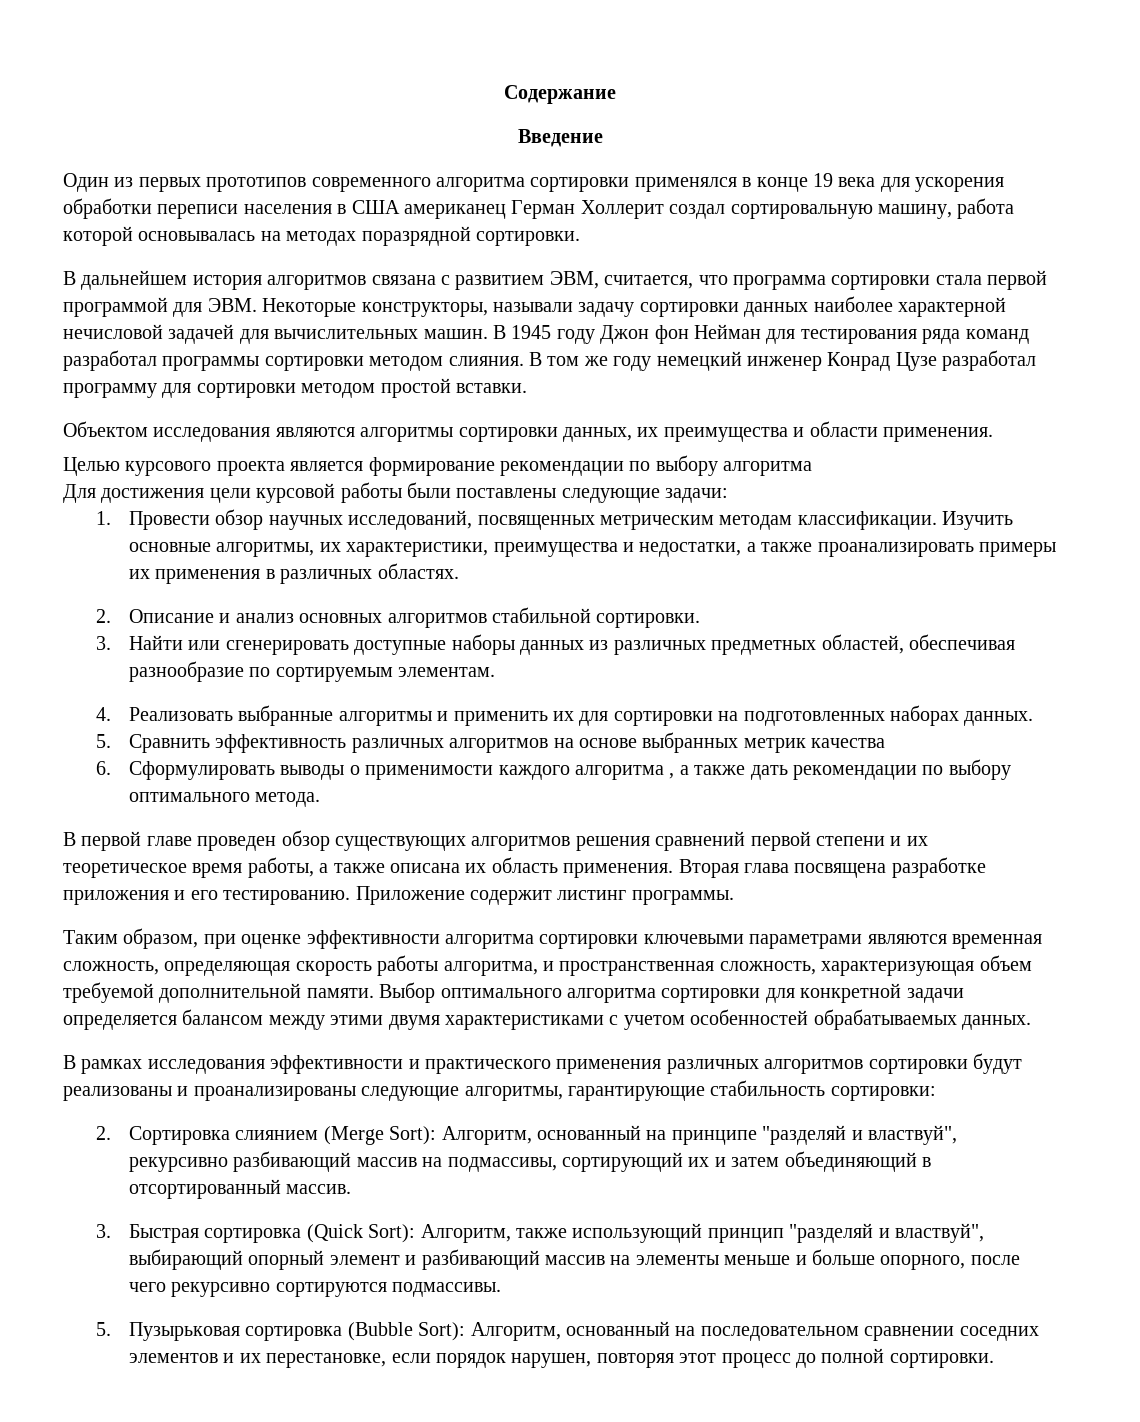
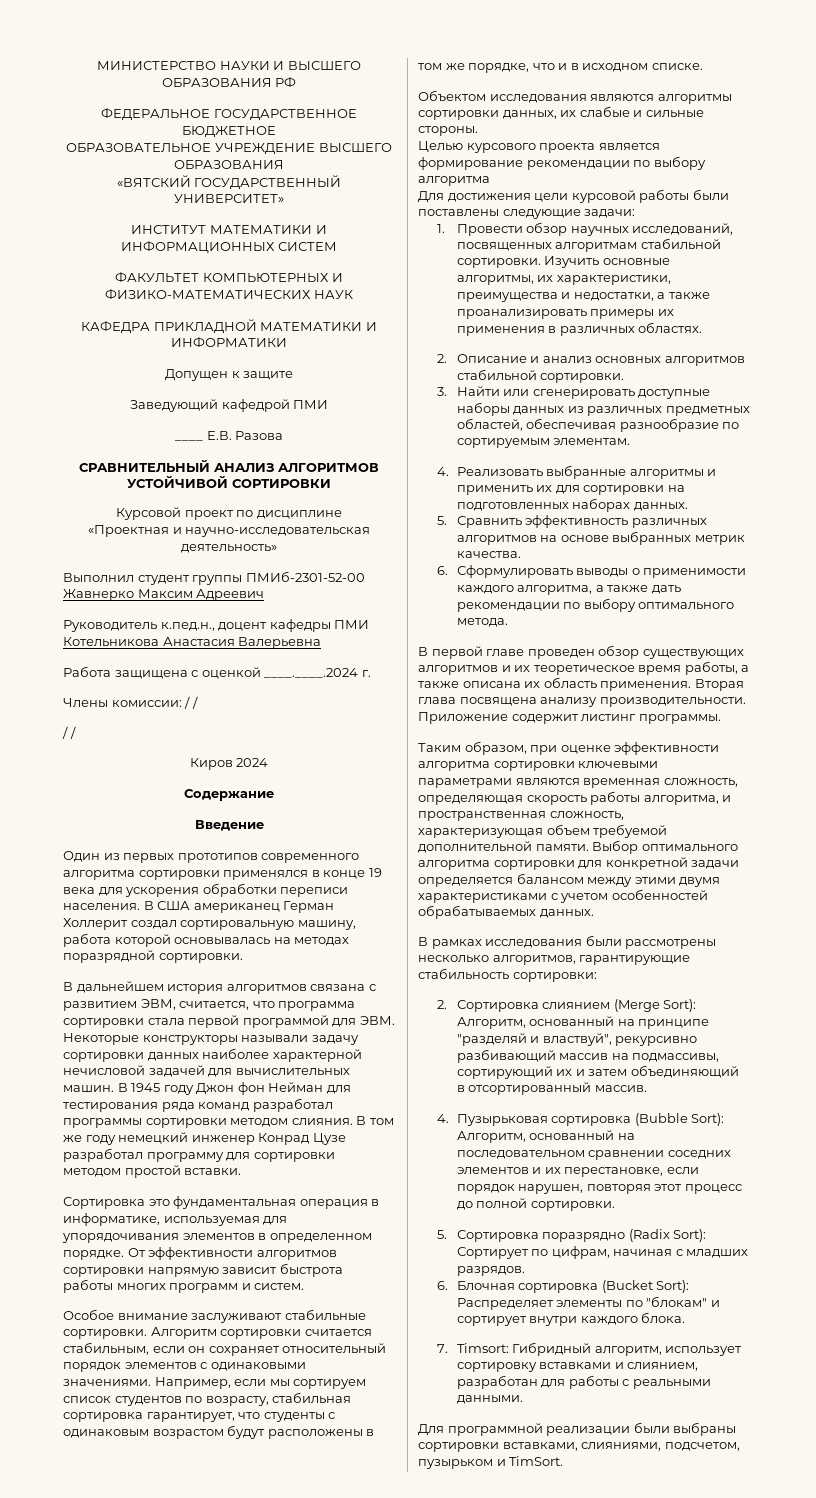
+ МИНИСТЕРСТВО НАУКИ И ВЫСШЕГО ОБРАЗОВАНИЯ РФ
+ ФЕДЕРАЛЬНОЕ ГОСУДАРСТВЕННОЕ БЮДЖЕТНОЕ
+ ОБРАЗОВАТЕЛЬНОЕ УЧРЕЖДЕНИЕ ВЫСШЕГО ОБРАЗОВАНИЯ
+ «ВЯТСКИЙ ГОСУДАРСТВЕННЫЙ УНИВЕРСИТЕТ»
+ ИНСТИТУТ МАТЕМАТИКИ И ИНФОРМАЦИОННЫХ СИСТЕМ
+ ФАКУЛЬТЕТ КОМПЬЮТЕРНЫХ И ФИЗИКО-МАТЕМАТИЧЕСКИХ НАУК
+ КАФЕДРА ПРИКЛАДНОЙ МАТЕМАТИКИ И ИНФОРМАТИКИ
+ Допущен к защите
+ Заведующий кафедрой ПМИ
+ ____ Е.В. Разова
+ СРАВНИТЕЛЬНЫЙ АНАЛИЗ АЛГОРИТМОВ УСТОЙЧИВОЙ СОРТИРОВКИ
+ Курсовой проект по дисциплине
+ «Проектная и научно-исследовательская деятельность»
+ Выполнил студент группы ПМИб-2301-52-00 Жавнерко Максим Адреевич
+ Руководитель к.пед.н., доцент кафедры ПМИ Котельникова Анастасия Валерьевна
+ Работа защищена с оценкой ____.____.2024 г.
+ Члены комиссии: / /
+ / /
+ Киров 2024
- Один из первых прототипов современного алгоритма сортировки применялся в конце 19 века для ускорения обработки переписи населения в США американец Герман Холлерит создал сортировальную машину, работа которой основывалась на методах поразрядной сортировки.
+ Один из первых прототипов современного алгоритма сортировки применялся в конце 19 века для ускорения обработки переписи населения. В США американец Герман Холлерит создал сортировальную машину, работа которой основывалась на методах поразрядной сортировки.
- В дальнейшем история алгоритмов связана с развитием ЭВМ, считается, что программа сортировки стала первой программой для ЭВМ. Некоторые конструкторы, называли задачу сортировки данных наиболее характерной нечисловой задачей для вычислительных машин.
+ В дальнейшем история алгоритмов связана с развитием ЭВМ, считается, что программа сортировки стала первой программой для ЭВМ. Некоторые конструкторы называли задачу сортировки данных наиболее характерной нечисловой задачей для вычислительных машин.
+ Сортировка это фундаментальная операция в информатике, используемая для упорядочивания элементов в определенном порядке. От эффективности алгоритмов сортировки напрямую зависит быстрота работы многих программ и систем.
+ Особое внимание заслуживают стабильные сортировки. Алгоритм сортировки считается стабильным, если он сохраняет относительный порядок элементов с одинаковыми значениями. Например, если мы сортируем список студентов по возрасту, стабильная сортировка гарантирует, что студенты с одинаковым возрастом будут расположены в том же порядке, что и в исходном списке.
- Объектом исследования являются алгоритмы сортировки данных, их преимущества и области применения.
+ Объектом исследования являются алгоритмы сортировки данных, их слабые и сильные стороны.
- 1. Провести обзор научных исследований, посвященных метрическим методам классификации.
+ 1. Провести обзор научных исследований, посвященных алгоритмам стабильной сортировки.
- 5. Сравнить эффективность различных алгоритмов на основе выбранных метрик качества
+ 5. Сравнить эффективность различных алгоритмов на основе выбранных метрик качества.
- 6. Сформулировать выводы о применимости каждого алгоритма , а также дать рекомендации по выбору оптимального метода.
+ 6. Сформулировать выводы о применимости каждого алгоритма, а также дать рекомендации по выбору оптимального метода.
- В первой главе проведен обзор существующих алгоритмов решения сравнений первой степени и их теоретическое время работы, а также описана их область применения.
+ В первой главе проведен обзор существующих алгоритмов и их теоретическое время работы, а также описана их область применения.
- Вторая глава посвящена разработке приложения и его тестированию.
+ Вторая глава посвящена анализу производительности.
- В рамках исследования эффективности и практического применения различных алгоритмов сортировки будут реализованы и проанализированы следующие алгоритмы, гарантирующие стабильность сортировки:
+ В рамках исследования были рассмотрены несколько алгоритмов, гарантирующие стабильность сортировки:
- 3. Быстрая сортировка (Quick Sort): Алгоритм, также использующий принцип "разделяй и властвуй", выбирающий опорный элемент и разбивающий массив на элементы меньше и больше опорного, после чего рекурсивно сортируются подмассивы.
- 5. Пузырьковая сортировка (Bubble Sort): Алгоритм, основанный на последовательном сравнении соседних элементов и их перестановке, если порядок нарушен, повторяя этот процесс до полной сортировки.
+ 4. Пузырьковая сортировка (Bubble Sort): Алгоритм, основанный на последовательном сравнении соседних элементов и их перестановке, если порядок нарушен, повторяя этот процесс до полной сортировки.
+ 5. Сортировка поразрядно (Radix Sort): Сортирует по цифрам, начиная с младших разрядов.
+ 6. Блочная сортировка (Bucket Sort): Распределяет элементы по "блокам" и сортирует внутри каждого блока.
+ 7. Timsort: Гибридный алгоритм, использует сортировку вставками и слиянием, разработан для работы с реальными данными.
+ Для программной реализации были выбраны сортировки вставками, слияниями, подсчетом, пузырьком и TimSort.

